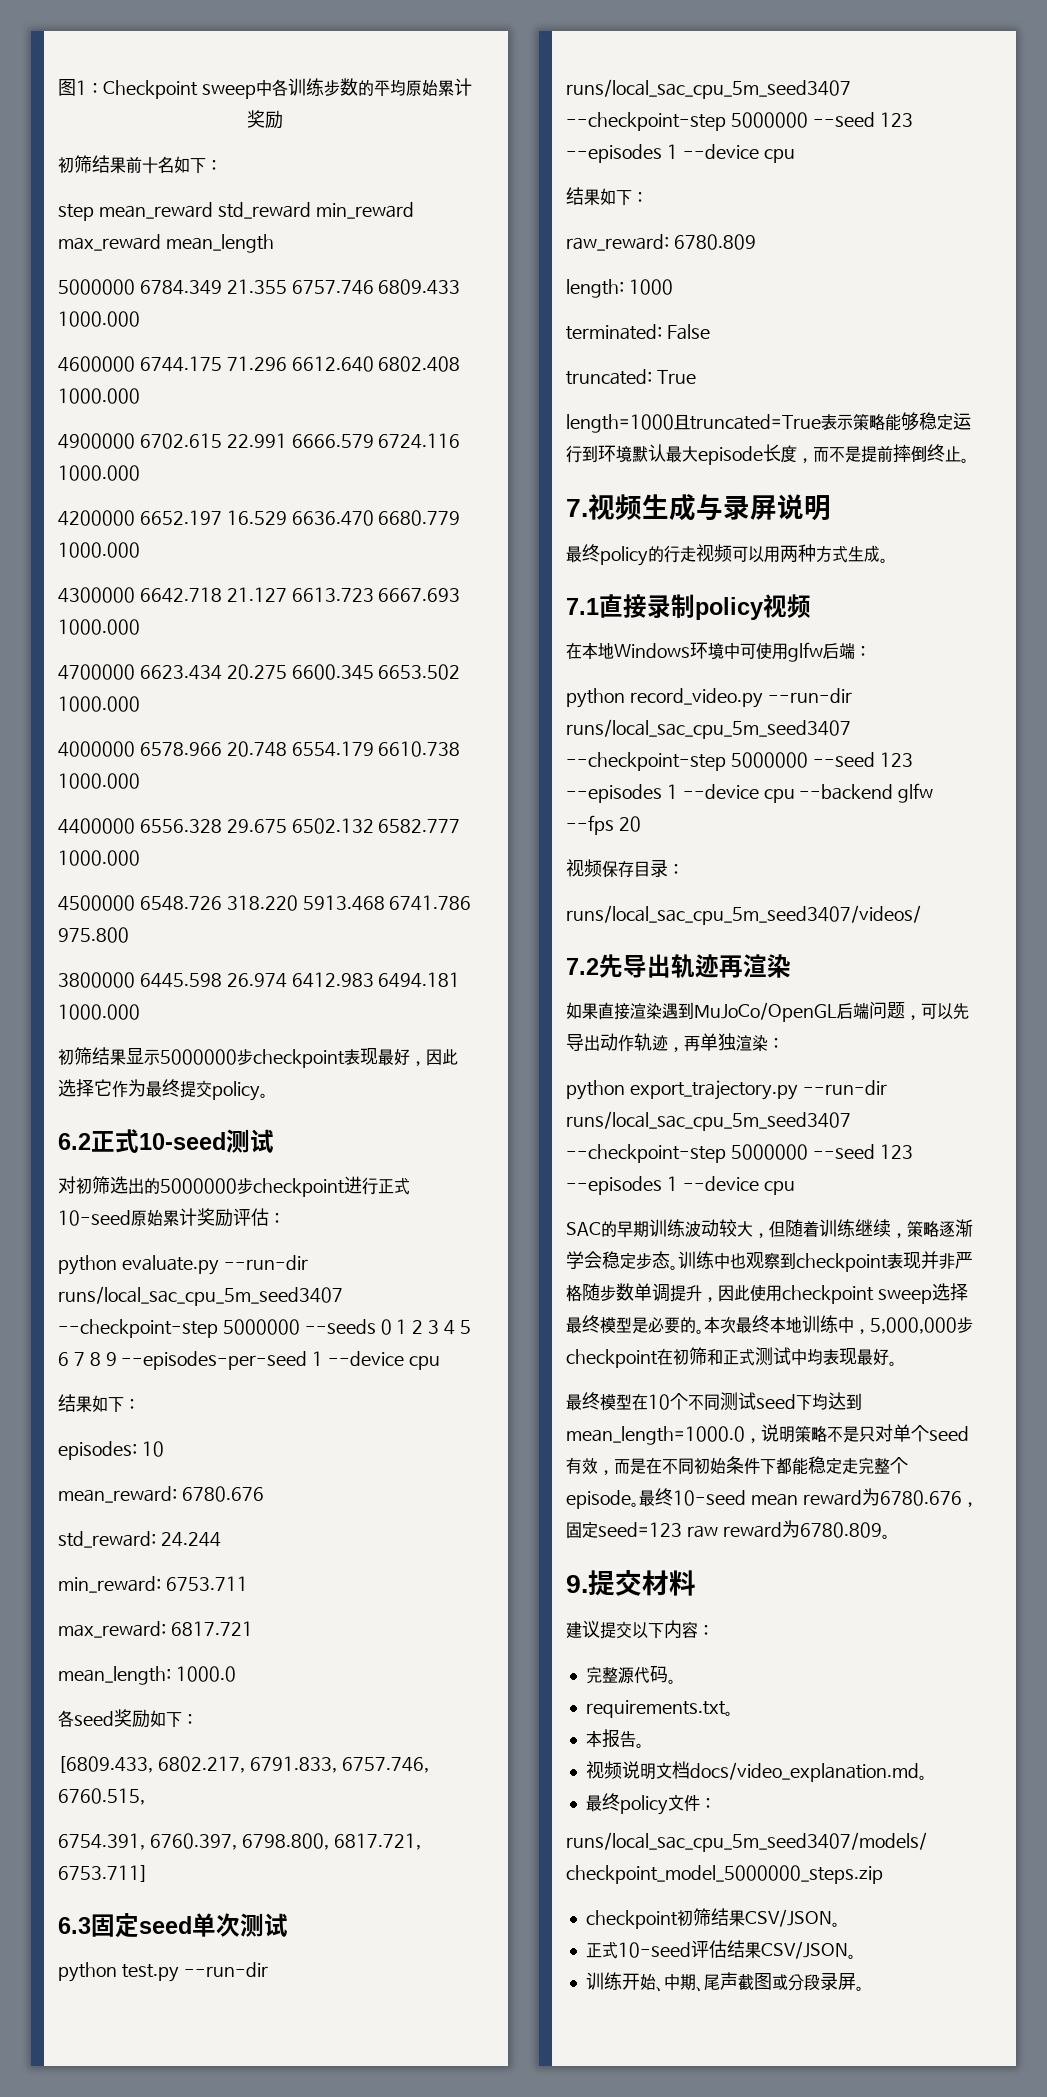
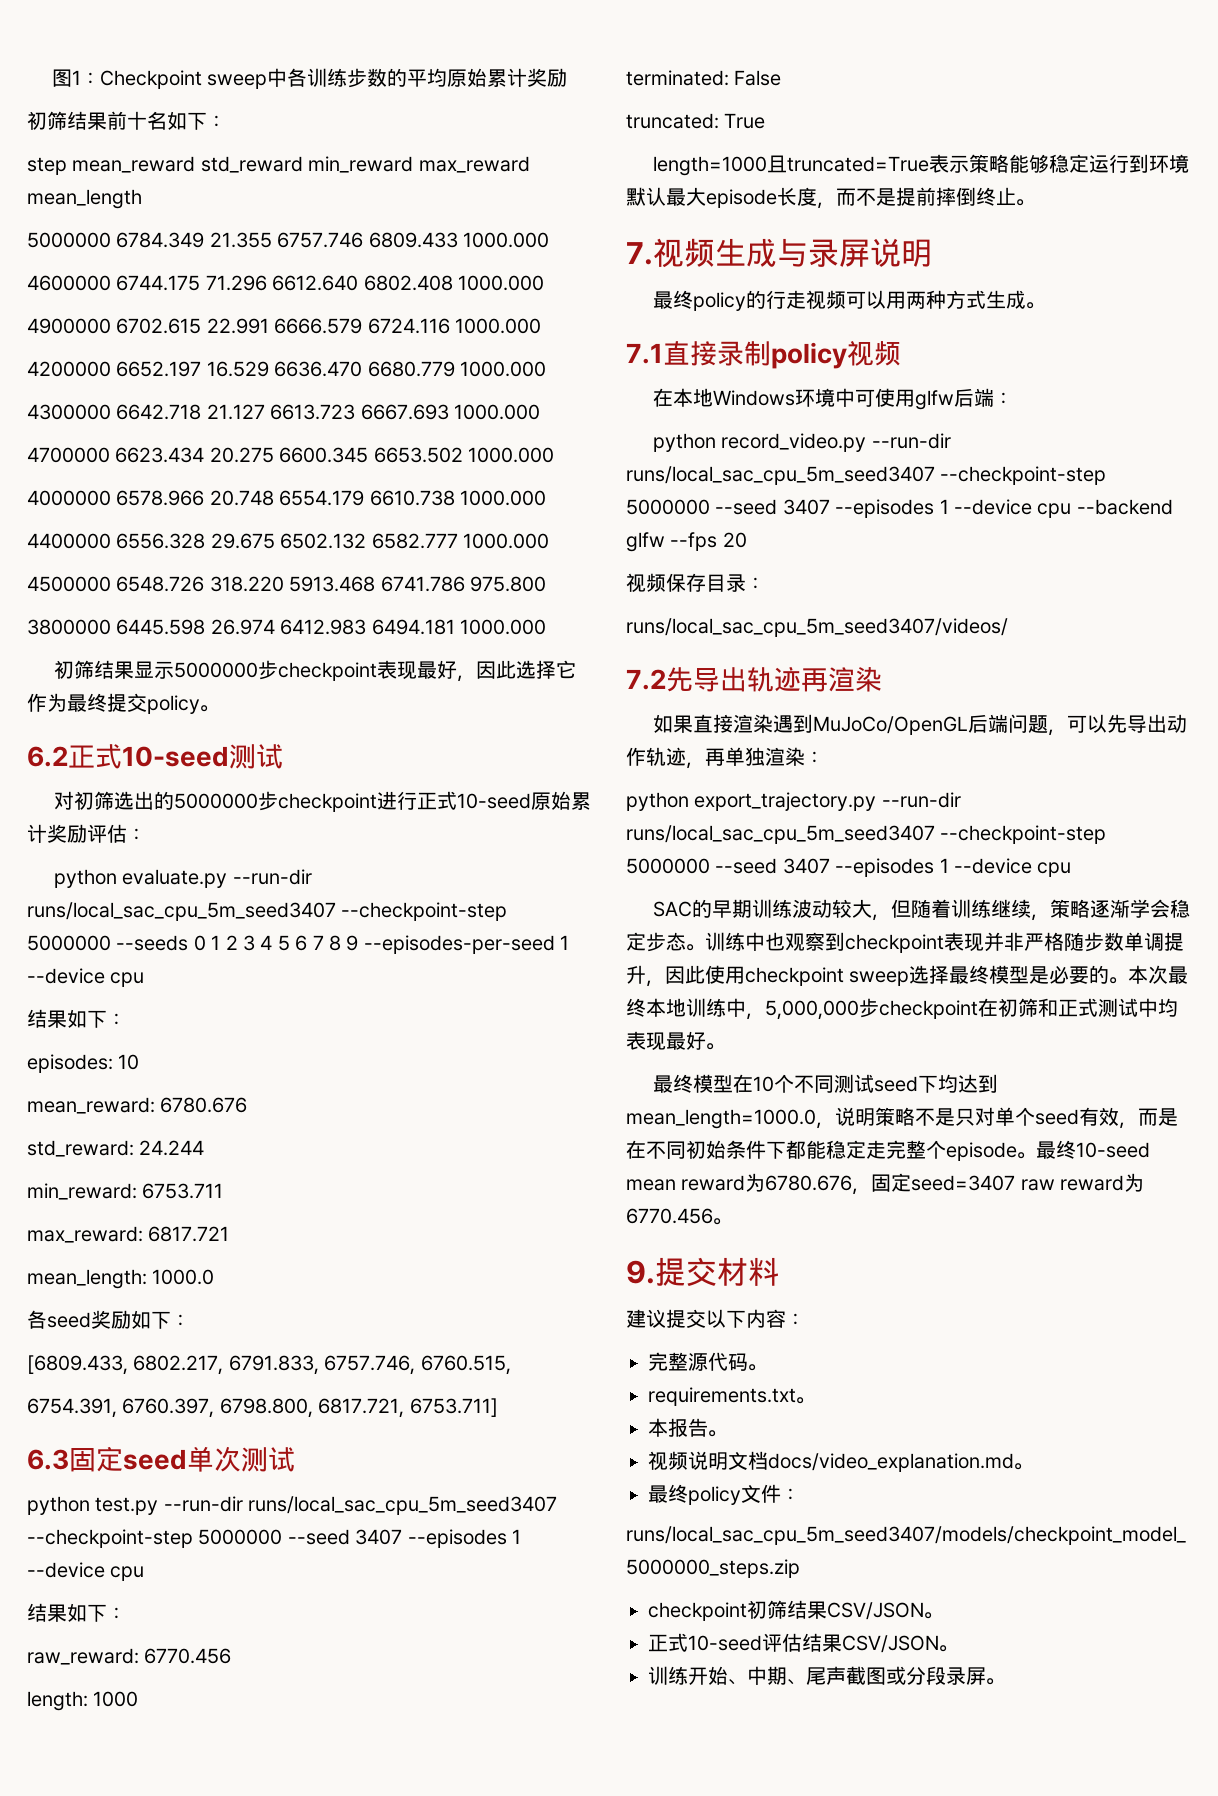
- python test.py --run-dir runs/local_sac_cpu_5m_seed3407 --checkpoint-step 5000000 --seed 123 --episodes 1 --device cpu
+ python test.py --run-dir runs/local_sac_cpu_5m_seed3407 --checkpoint-step 5000000 --seed 3407 --episodes 1 --device cpu
- raw_reward: 6780.809
+ raw_reward: 6770.456
- python record_video.py --run-dir runs/local_sac_cpu_5m_seed3407 --checkpoint-step 5000000 --seed 123 --episodes 1 --device cpu --backend glfw --fps 20
+ python record_video.py --run-dir runs/local_sac_cpu_5m_seed3407 --checkpoint-step 5000000 --seed 3407 --episodes 1 --device cpu --backend glfw --fps 20
- python export_trajectory.py --run-dir runs/local_sac_cpu_5m_seed3407 --checkpoint-step 5000000 --seed 123 --episodes 1 --device cpu
+ python export_trajectory.py --run-dir runs/local_sac_cpu_5m_seed3407 --checkpoint-step 5000000 --seed 3407 --episodes 1 --device cpu
- 最终10-seed mean reward为6780.676，固定seed=123 raw reward为6780.809。
+ 最终10-seed mean reward为6780.676，固定seed=3407 raw reward为6770.456。

